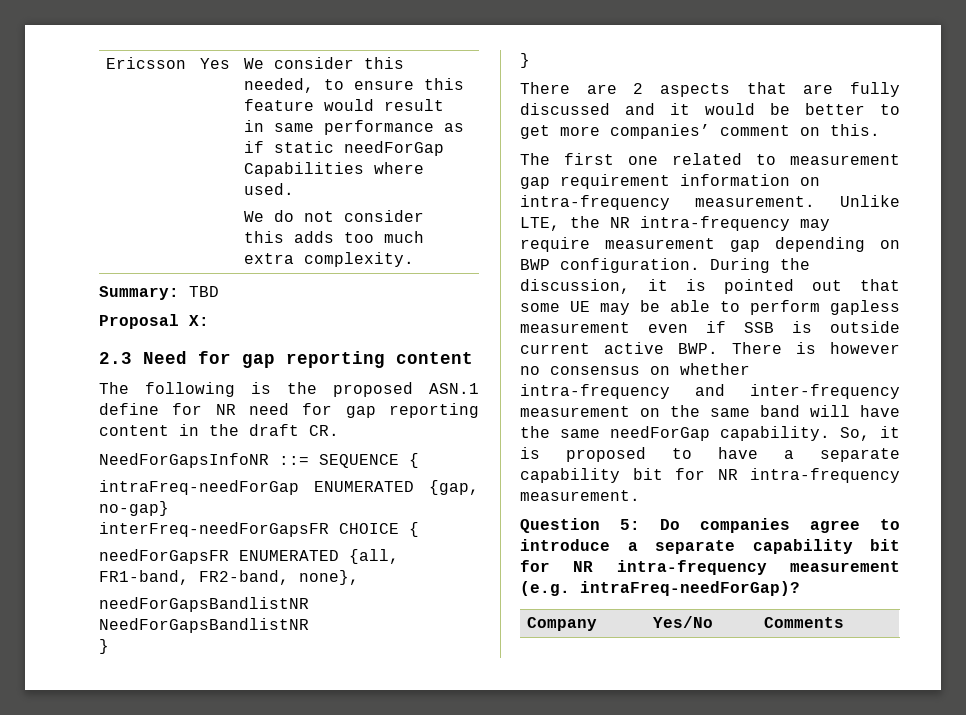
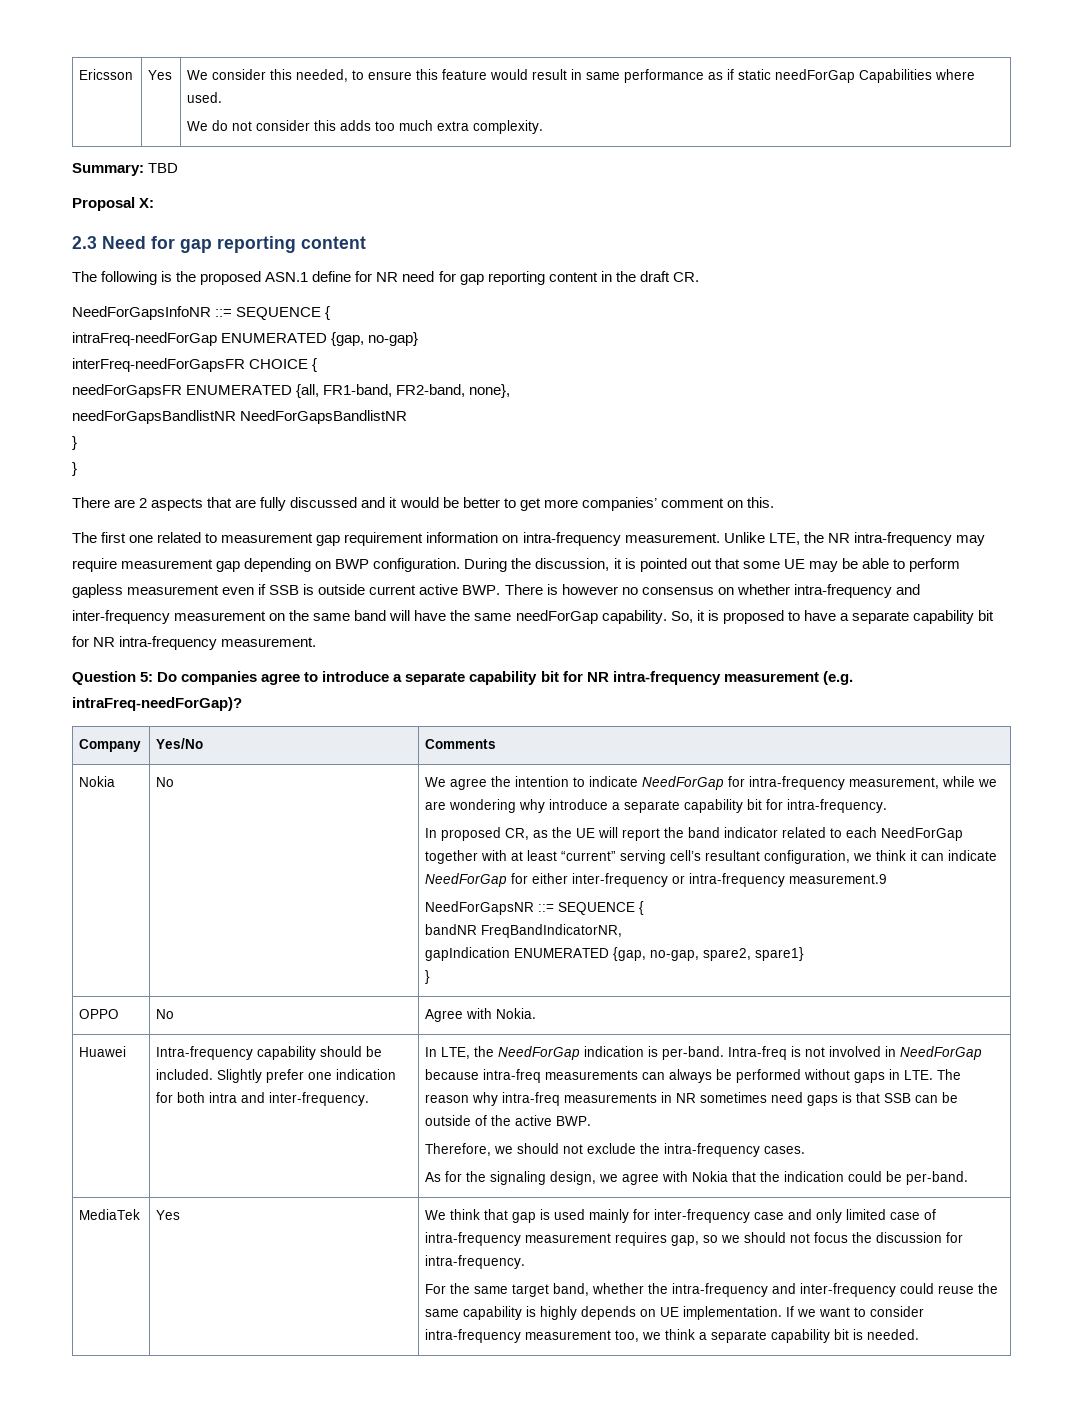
+ Nokia | No | We agree the intention to indicate NeedForGap for intra-frequency measurement, while we are wondering why introduce a separate capability bit for intra-frequency.
+ In proposed CR, as the UE will report the band indicator related to each NeedForGap together with at least “current” serving cell’s resultant configuration, we think it can indicate NeedForGap for either inter-frequency or intra-frequency measurement.9
+ NeedForGapsNR ::= SEQUENCE {
+ bandNR FreqBandIndicatorNR,
+ gapIndication ENUMERATED {gap, no-gap, spare2, spare1}
+ }
+ OPPO | No | Agree with Nokia.
+ Huawei | Intra-frequency capability should be included. Slightly prefer one indication for both intra and inter-frequency. | In LTE, the NeedForGap indication is per-band. Intra-freq is not involved in NeedForGap because intra-freq measurements can always be performed without gaps in LTE. The reason why intra-freq measurements in NR sometimes need gaps is that SSB can be outside of the active BWP.
+ Therefore, we should not exclude the intra-frequency cases.
+ As for the signaling design, we agree with Nokia that the indication could be per-band.
+ MediaTek | Yes | We think that gap is used mainly for inter-frequency case and only limited case of intra-frequency measurement requires gap, so we should not focus the discussion for intra-frequency.
+ For the same target band, whether the intra-frequency and inter-frequency could reuse the same capability is highly depends on UE implementation. If we want to consider intra-frequency measurement too, we think a separate capability bit is needed.

